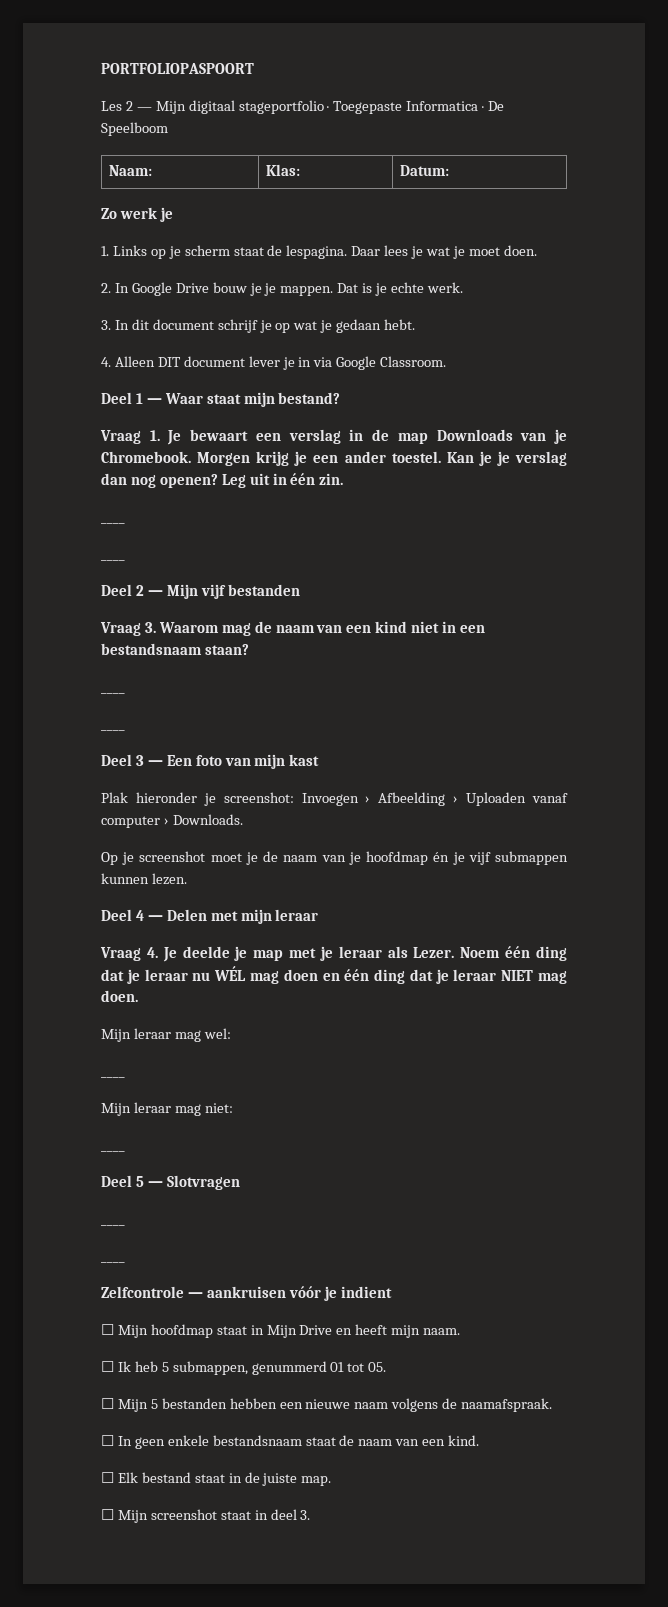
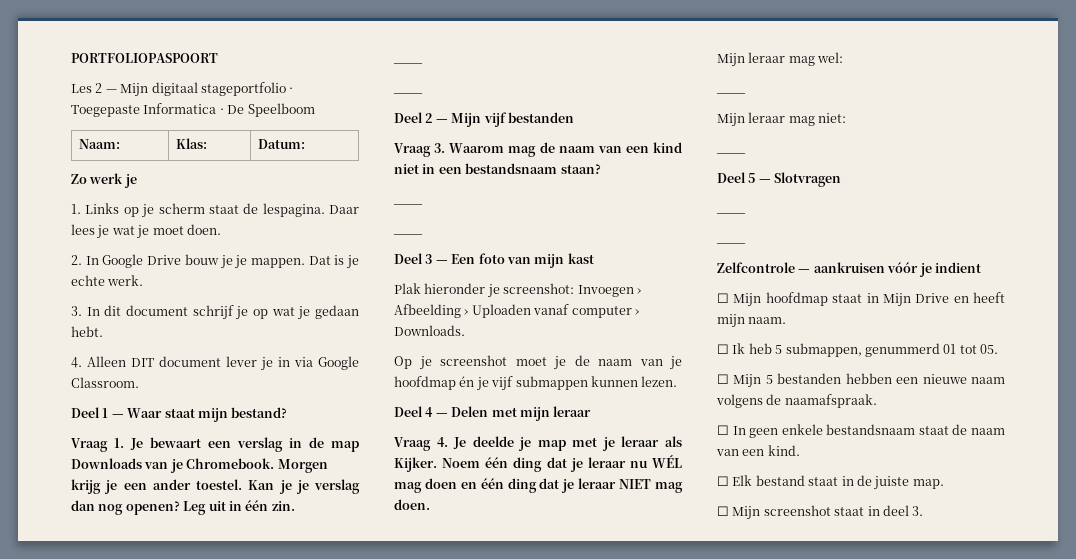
- Vraag 4. Je deelde je map met je leraar als Lezer.
+ Vraag 4. Je deelde je map met je leraar als Kijker.

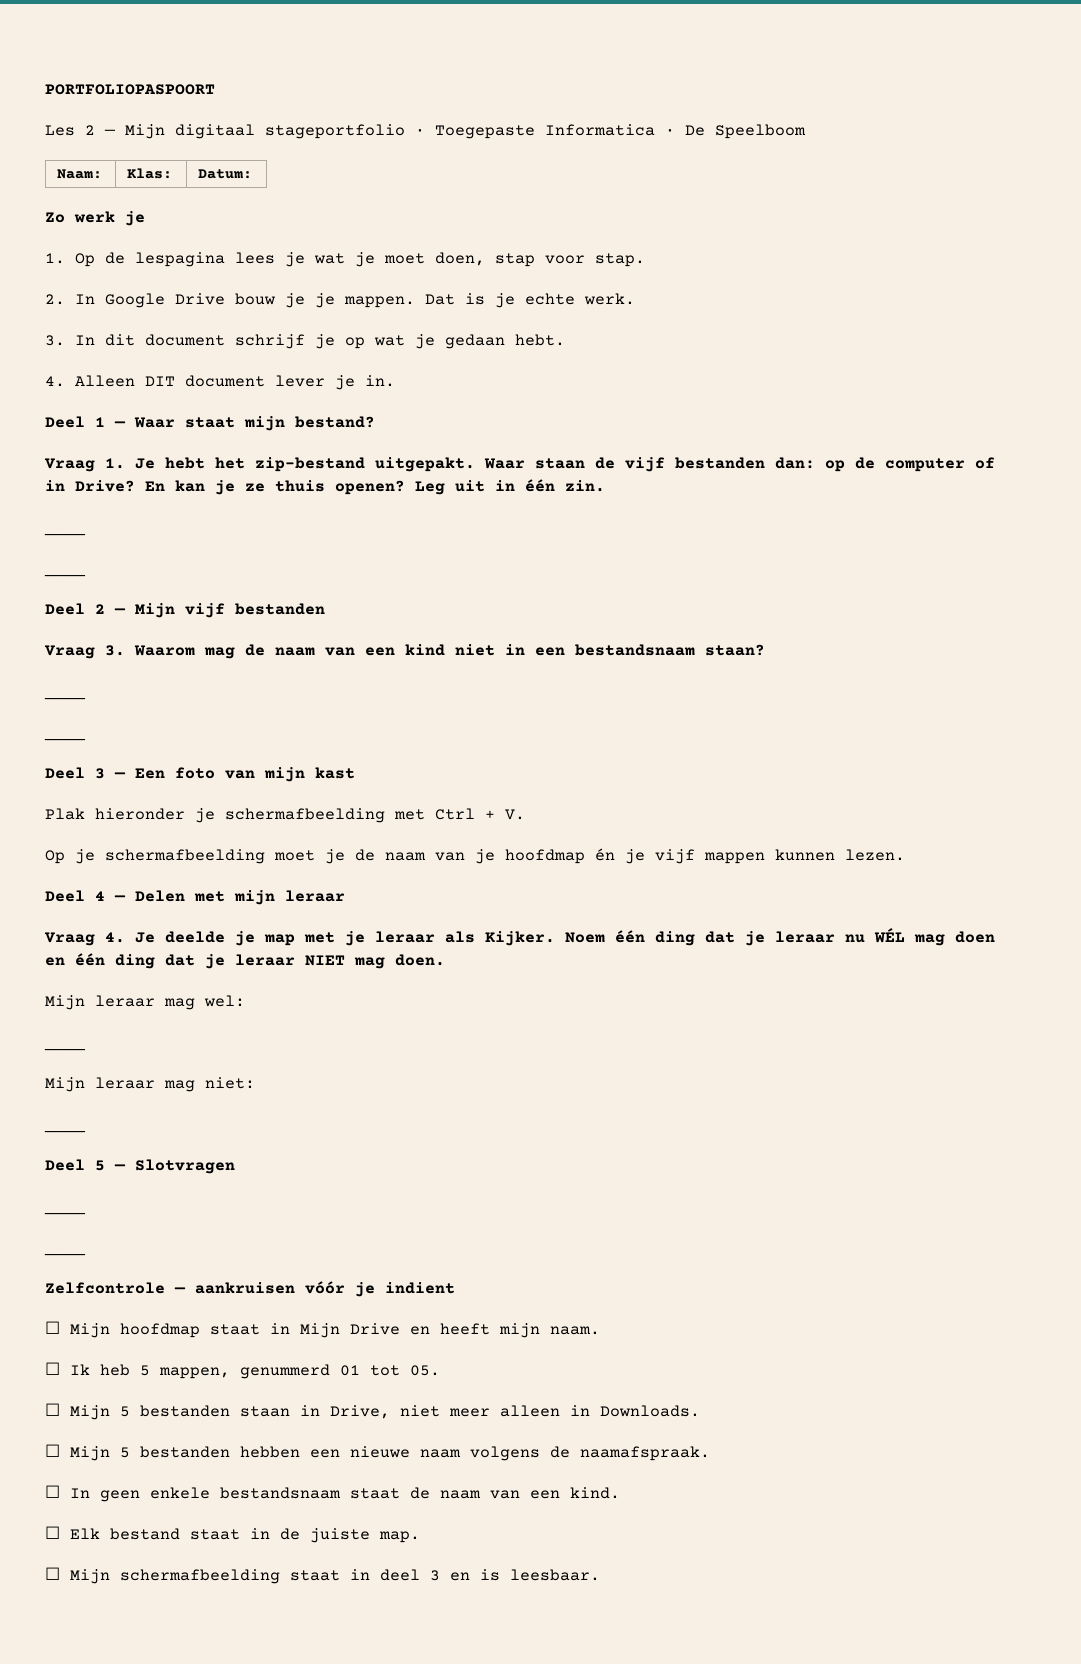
- 1. Links op je scherm staat de lespagina. Daar lees je wat je moet doen.
+ 1. Op de lespagina lees je wat je moet doen, stap voor stap.
- 4. Alleen DIT document lever je in via Google Classroom.
+ 4. Alleen DIT document lever je in.
- Vraag 1. Je bewaart een verslag in de map Downloads van je Chromebook. Morgen krijg je een ander toestel. Kan je je verslag dan nog openen?
+ Vraag 1. Je hebt het zip-bestand uitgepakt. Waar staan de vijf bestanden dan: op de computer of in Drive? En kan je ze thuis openen?
- Plak hieronder je screenshot: Invoegen › Afbeelding › Uploaden vanaf computer › Downloads.
+ Plak hieronder je schermafbeelding met Ctrl + V.
- Op je screenshot moet je de naam van je hoofdmap én je vijf submappen kunnen lezen.
+ Op je schermafbeelding moet je de naam van je hoofdmap én je vijf mappen kunnen lezen.
- ☐ Ik heb 5 submappen, genummerd 01 tot 05.
+ ☐ Ik heb 5 mappen, genummerd 01 tot 05.
+ ☐ Mijn 5 bestanden staan in Drive, niet meer alleen in Downloads.
- ☐ Mijn screenshot staat in deel 3.
+ ☐ Mijn schermafbeelding staat in deel 3 en is leesbaar.

